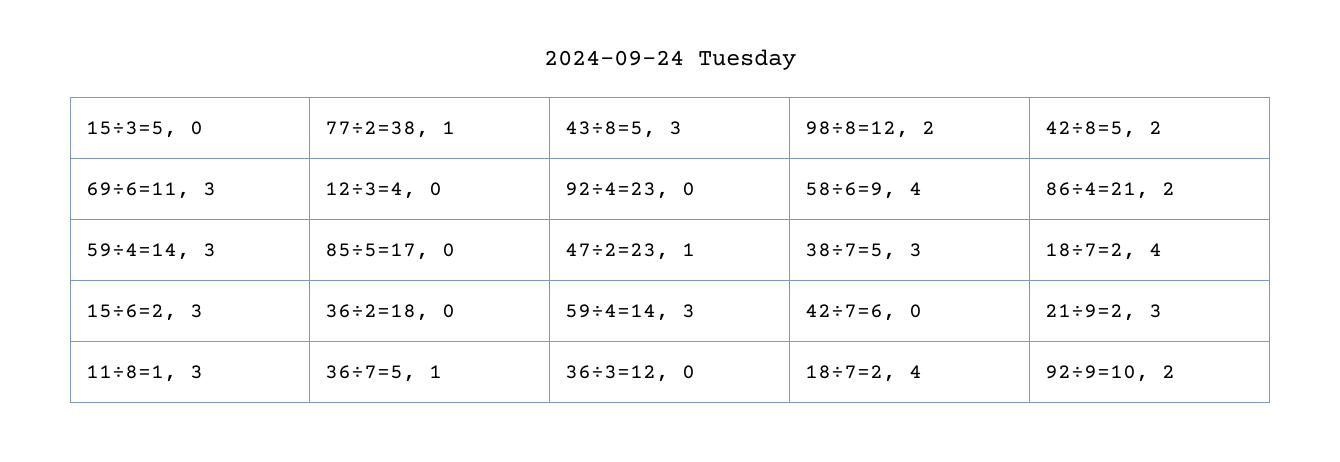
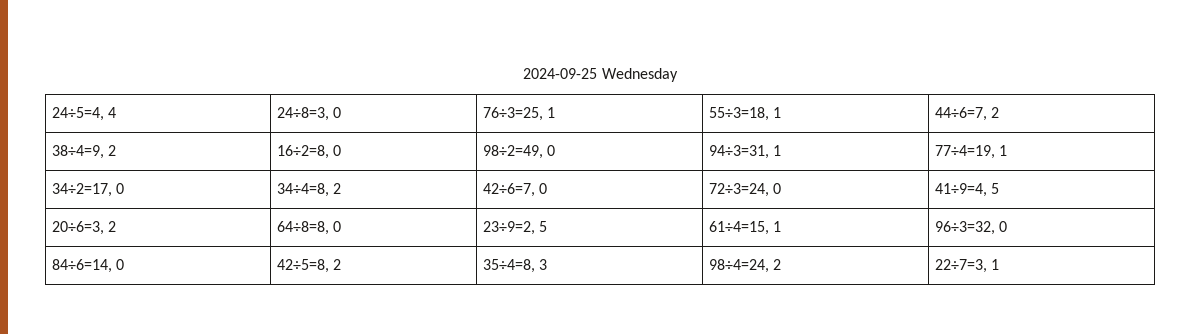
- 2024-09-24 Tuesday
- 15÷3=5, 0 | 77÷2=38, 1 | 43÷8=5, 3 | 98÷8=12, 2 | 42÷8=5, 2
- 69÷6=11, 3 | 12÷3=4, 0 | 92÷4=23, 0 | 58÷6=9, 4 | 86÷4=21, 2
- 59÷4=14, 3 | 85÷5=17, 0 | 47÷2=23, 1 | 38÷7=5, 3 | 18÷7=2, 4
- 15÷6=2, 3 | 36÷2=18, 0 | 59÷4=14, 3 | 42÷7=6, 0 | 21÷9=2, 3
- 11÷8=1, 3 | 36÷7=5, 1 | 36÷3=12, 0 | 18÷7=2, 4 | 92÷9=10, 2
+ 2024-09-25 Wednesday
+ 24÷5=4, 4 | 24÷8=3, 0 | 76÷3=25, 1 | 55÷3=18, 1 | 44÷6=7, 2
+ 38÷4=9, 2 | 16÷2=8, 0 | 98÷2=49, 0 | 94÷3=31, 1 | 77÷4=19, 1
+ 34÷2=17, 0 | 34÷4=8, 2 | 42÷6=7, 0 | 72÷3=24, 0 | 41÷9=4, 5
+ 20÷6=3, 2 | 64÷8=8, 0 | 23÷9=2, 5 | 61÷4=15, 1 | 96÷3=32, 0
+ 84÷6=14, 0 | 42÷5=8, 2 | 35÷4=8, 3 | 98÷4=24, 2 | 22÷7=3, 1

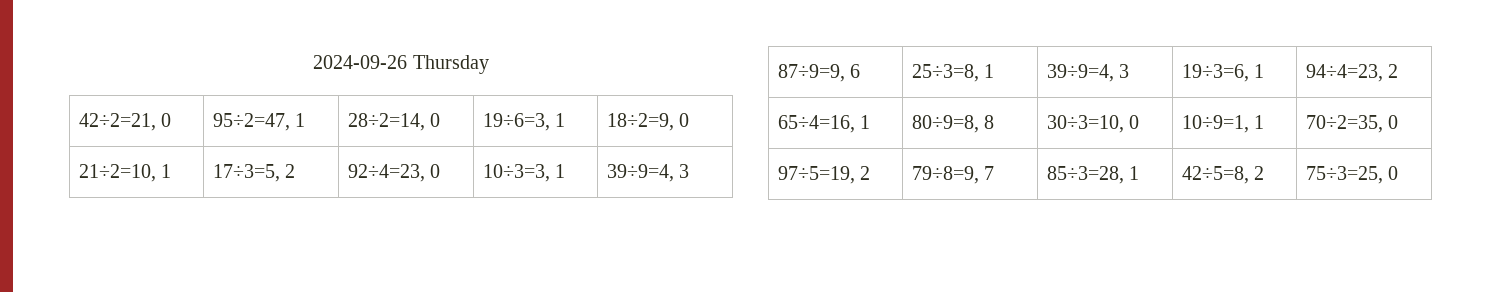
- 2024-09-25 Wednesday
- 24÷5=4, 4 | 24÷8=3, 0 | 76÷3=25, 1 | 55÷3=18, 1 | 44÷6=7, 2
- 38÷4=9, 2 | 16÷2=8, 0 | 98÷2=49, 0 | 94÷3=31, 1 | 77÷4=19, 1
- 34÷2=17, 0 | 34÷4=8, 2 | 42÷6=7, 0 | 72÷3=24, 0 | 41÷9=4, 5
- 20÷6=3, 2 | 64÷8=8, 0 | 23÷9=2, 5 | 61÷4=15, 1 | 96÷3=32, 0
- 84÷6=14, 0 | 42÷5=8, 2 | 35÷4=8, 3 | 98÷4=24, 2 | 22÷7=3, 1
+ 2024-09-26 Thursday
+ 42÷2=21, 0 | 95÷2=47, 1 | 28÷2=14, 0 | 19÷6=3, 1 | 18÷2=9, 0
+ 21÷2=10, 1 | 17÷3=5, 2 | 92÷4=23, 0 | 10÷3=3, 1 | 39÷9=4, 3
+ 87÷9=9, 6 | 25÷3=8, 1 | 39÷9=4, 3 | 19÷3=6, 1 | 94÷4=23, 2
+ 65÷4=16, 1 | 80÷9=8, 8 | 30÷3=10, 0 | 10÷9=1, 1 | 70÷2=35, 0
+ 97÷5=19, 2 | 79÷8=9, 7 | 85÷3=28, 1 | 42÷5=8, 2 | 75÷3=25, 0

